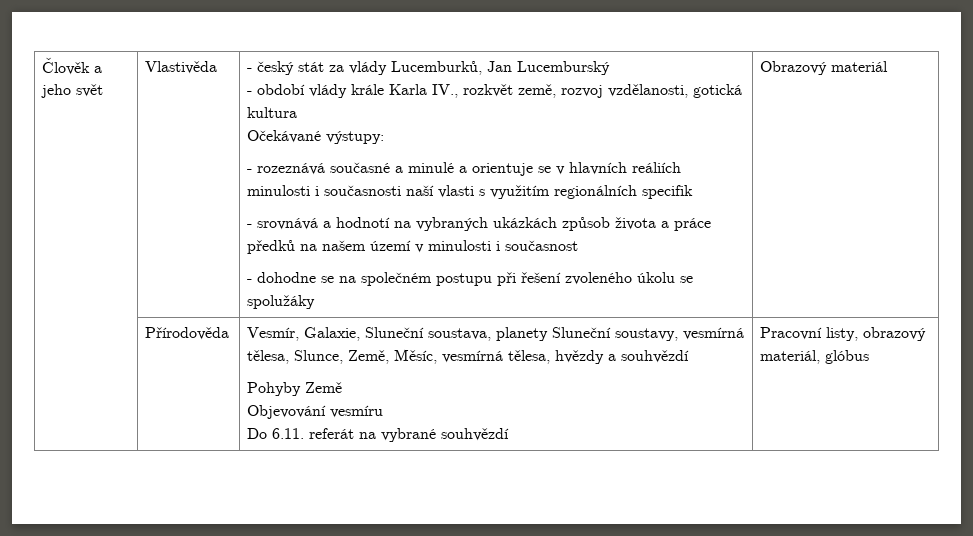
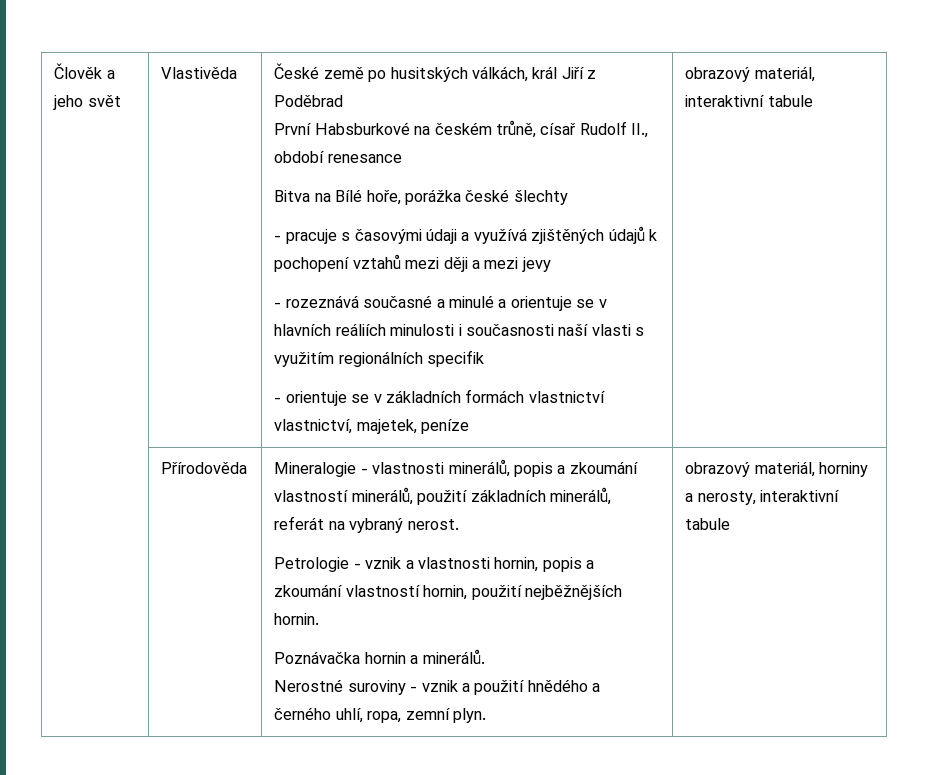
- - český stát za vlády Lucemburků, Jan Lucemburský
- - období vlády krále Karla IV., rozkvět země, rozvoj vzdělanosti, gotická kultura
- Očekávané výstupy:
+ České země po husitských válkách, král Jiří z Poděbrad
+ První Habsburkové na českém trůně, císař Rudolf II., období renesance
+ Bitva na Bílé hoře, porážka české šlechty
+ - pracuje s časovými údaji a využívá zjištěných údajů k pochopení vztahů mezi ději a mezi jevy
- - srovnává a hodnotí na vybraných ukázkách způsob života a práce předků na našem území v minulosti i současnost
- - dohodne se na společném postupu při řešení zvoleného úkolu se spolužáky | Obrazový materiál
- | Přírodověda | Vesmír, Galaxie, Sluneční soustava, planety Sluneční soustavy, vesmírná tělesa, Slunce, Země, Měsíc, vesmírná tělesa, hvězdy a souhvězdí
- Pohyby Země
- Objevování vesmíru
- Do 6.11. referát na vybrané souhvězdí | Pracovní listy, obrazový materiál, glóbus
+ - orientuje se v základních formách vlastnictví vlastnictví, majetek, peníze | obrazový materiál, interaktivní tabule
+ | Přírodověda | Mineralogie - vlastnosti minerálů, popis a zkoumání vlastností minerálů, použití základních minerálů, referát na vybraný nerost.
+ Petrologie - vznik a vlastnosti hornin, popis a zkoumání vlastností hornin, použití nejběžnějších hornin.
+ Poznávačka hornin a minerálů.
+ Nerostné suroviny - vznik a použití hnědého a černého uhlí, ropa, zemní plyn. | obrazový materiál, horniny a nerosty, interaktivní tabule

